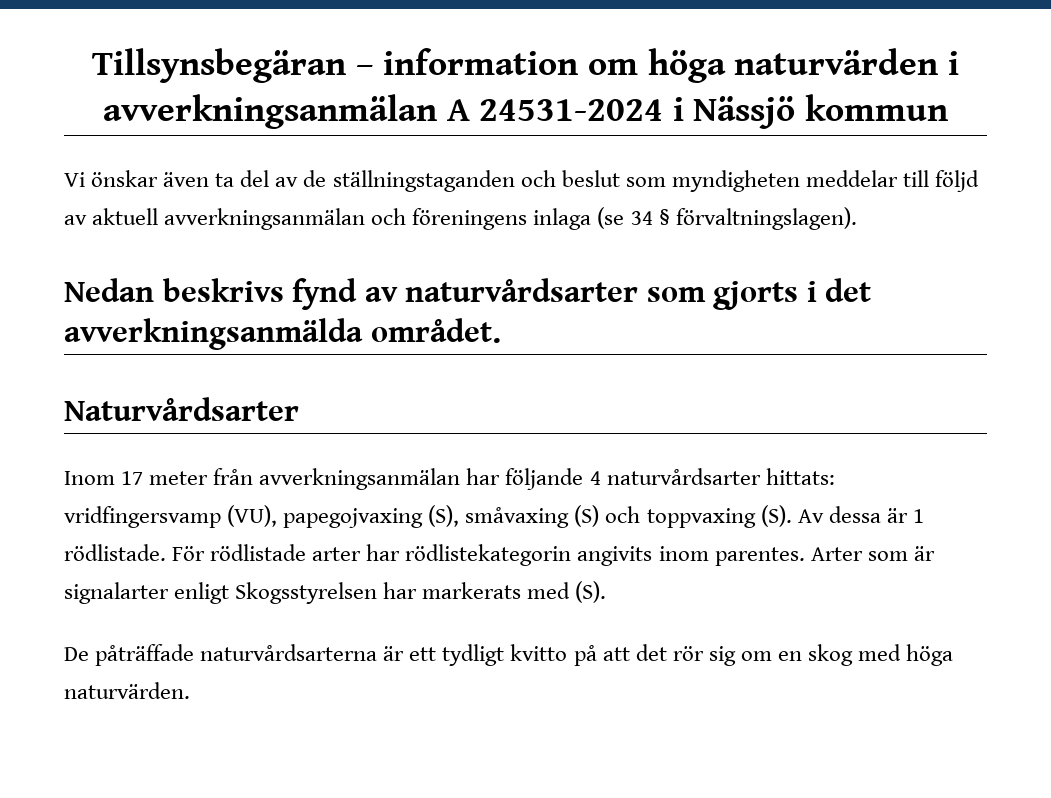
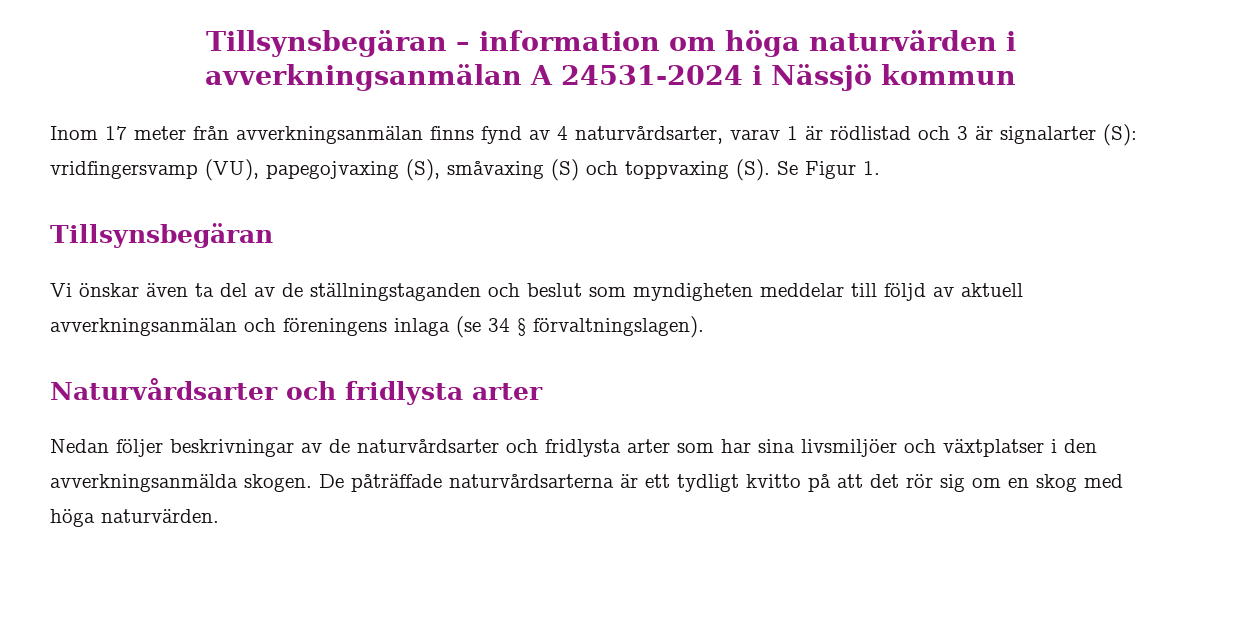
+ Inom 17 meter från avverkningsanmälan finns fynd av 4 naturvårdsarter, varav 1 är rödlistad och 3 är signalarter (S): vridfingersvamp (VU), papegojvaxing (S), småvaxing (S) och toppvaxing (S). Se Figur 1.
+ Tillsynsbegäran
- Nedan beskrivs fynd av naturvårdsarter som gjorts i det avverkningsanmälda området.
- Naturvårdsarter
- Inom 17 meter från avverkningsanmälan har följande 4 naturvårdsarter hittats: vridfingersvamp (VU), papegojvaxing (S), småvaxing (S) och toppvaxing (S). Av dessa är 1 rödlistade. För rödlistade arter har rödlistekategorin angivits inom parentes. Arter som är signalarter enligt Skogsstyrelsen har markerats med (S).
- De påträffade naturvårdsarterna är ett tydligt kvitto på att det rör sig om en skog med höga naturvärden.
+ Naturvårdsarter och fridlysta arter
+ Nedan följer beskrivningar av de naturvårdsarter och fridlysta arter som har sina livsmiljöer och växtplatser i den avverkningsanmälda skogen. De påträffade naturvårdsarterna är ett tydligt kvitto på att det rör sig om en skog med höga naturvärden.

